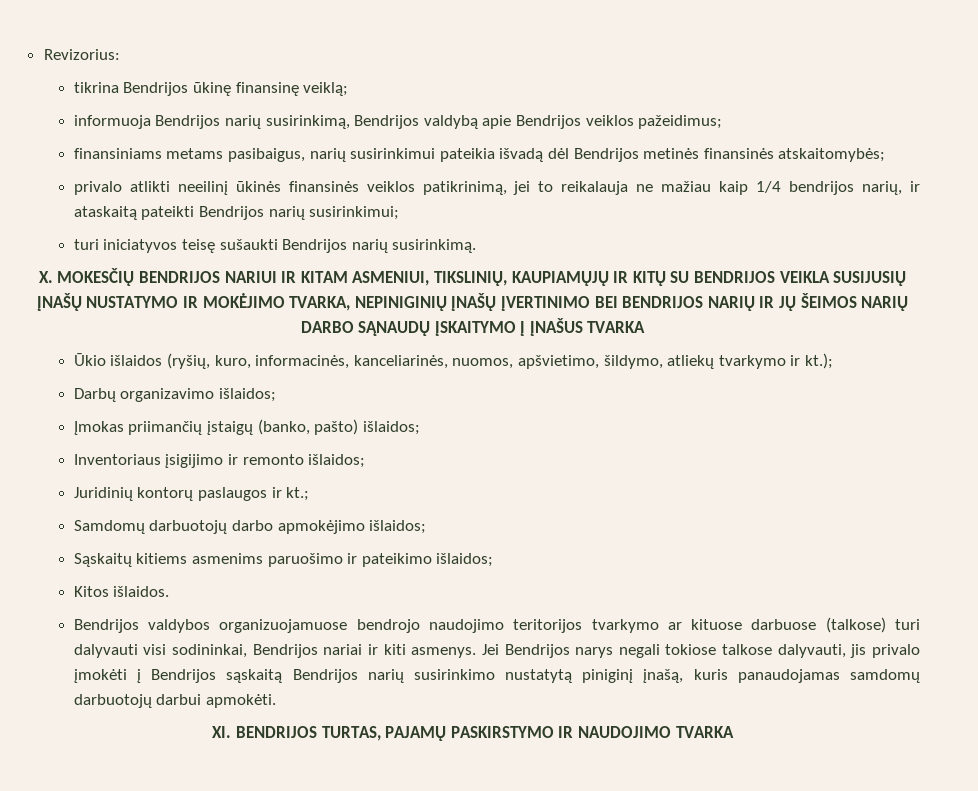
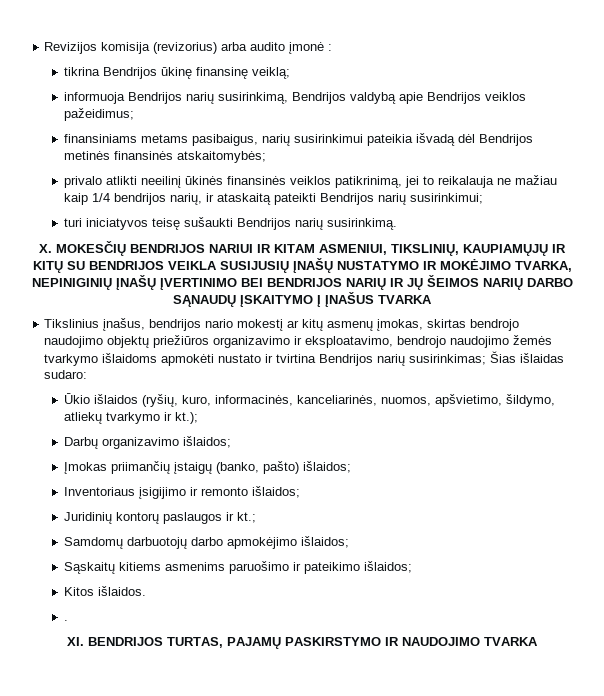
- Revizorius:
+ Revizijos komisija (revizorius) arba audito įmonė :
+ Tikslinius įnašus, bendrijos nario mokestį ar kitų asmenų įmokas, skirtas bendrojo naudojimo objektų priežiūros organizavimo ir eksploatavimo, bendrojo naudojimo žemės tvarkymo išlaidoms apmokėti nustato ir tvirtina Bendrijos narių susirinkimas; Šias išlaidas sudaro:
- Bendrijos valdybos organizuojamuose bendrojo naudojimo teritorijos tvarkymo ar kituose darbuose (talkose) turi dalyvauti visi sodininkai, Bendrijos nariai ir kiti asmenys. Jei Bendrijos narys negali tokiose talkose dalyvauti, jis privalo įmokėti į Bendrijos sąskaitą Bendrijos narių susirinkimo nustatytą piniginį įnašą, kuris panaudojamas samdomų darbuotojų darbui apmokėti.
+ .

